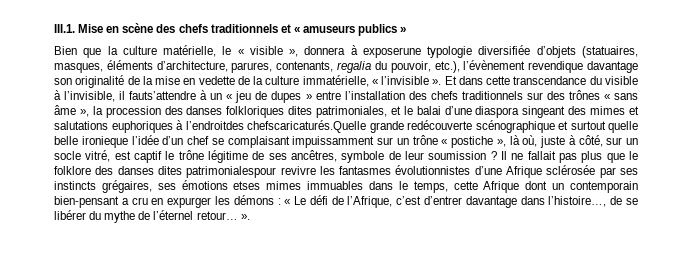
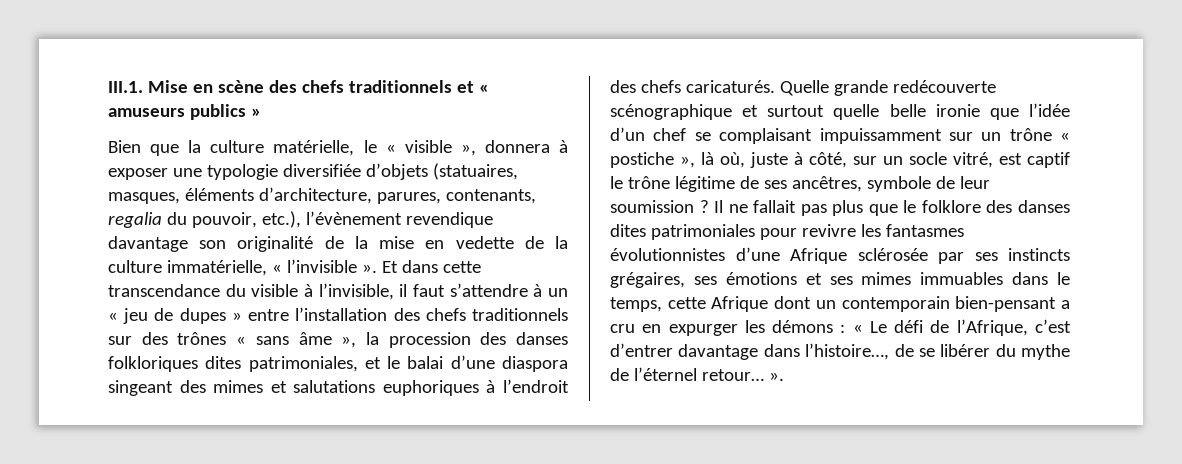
- Bien que la culture matérielle, le « visible », donnera à exposerune typologie diversifiée d’objets (statuaires, masques, éléments d’architecture, parures, contenants, regalia du pouvoir, etc.), l’évènement revendique davantage son originalité de la mise en vedette de la culture immatérielle, « l’invisible ».
+ Bien que la culture matérielle, le « visible », donnera à exposer une typologie diversifiée d’objets (statuaires, masques, éléments d’architecture, parures, contenants, regalia du pouvoir, etc.), l’évènement revendique davantage son originalité de la mise en vedette de la culture immatérielle, « l’invisible ».
- Et dans cette transcendance du visible à l’invisible, il fauts’attendre à un « jeu de dupes » entre l’installation des chefs traditionnels sur des trônes « sans âme », la procession des danses folkloriques dites patrimoniales, et le balai d’une diaspora singeant des mimes et salutations euphoriques à l’endroitdes chefscaricaturés.Quelle grande redécouverte scénographique et surtout quelle belle ironieque l’idée d’un chef se complaisant impuissamment sur un trône « postiche », là où, juste à côté, sur un socle vitré, est captif le trône légitime de ses ancêtres, symbole de leur soumission ?
+ Et dans cette transcendance du visible à l’invisible, il faut s’attendre à un « jeu de dupes » entre l’installation des chefs traditionnels sur des trônes « sans âme », la procession des danses folkloriques dites patrimoniales, et le balai d’une diaspora singeant des mimes et salutations euphoriques à l’endroit des chefs caricaturés. Quelle grande redécouverte scénographique et surtout quelle belle ironie que l’idée d’un chef se complaisant impuissamment sur un trône « postiche », là où, juste à côté, sur un socle vitré, est captif le trône légitime de ses ancêtres, symbole de leur soumission ?
- Il ne fallait pas plus que le folklore des danses dites patrimonialespour revivre les fantasmes évolutionnistes d’une Afrique sclérosée par ses instincts grégaires, ses émotions etses mimes immuables dans le temps, cette Afrique dont un contemporain bien-pensant a cru en expurger les démons :
+ Il ne fallait pas plus que le folklore des danses dites patrimoniales pour revivre les fantasmes évolutionnistes d’une Afrique sclérosée par ses instincts grégaires, ses émotions et ses mimes immuables dans le temps, cette Afrique dont un contemporain bien-pensant a cru en expurger les démons :

